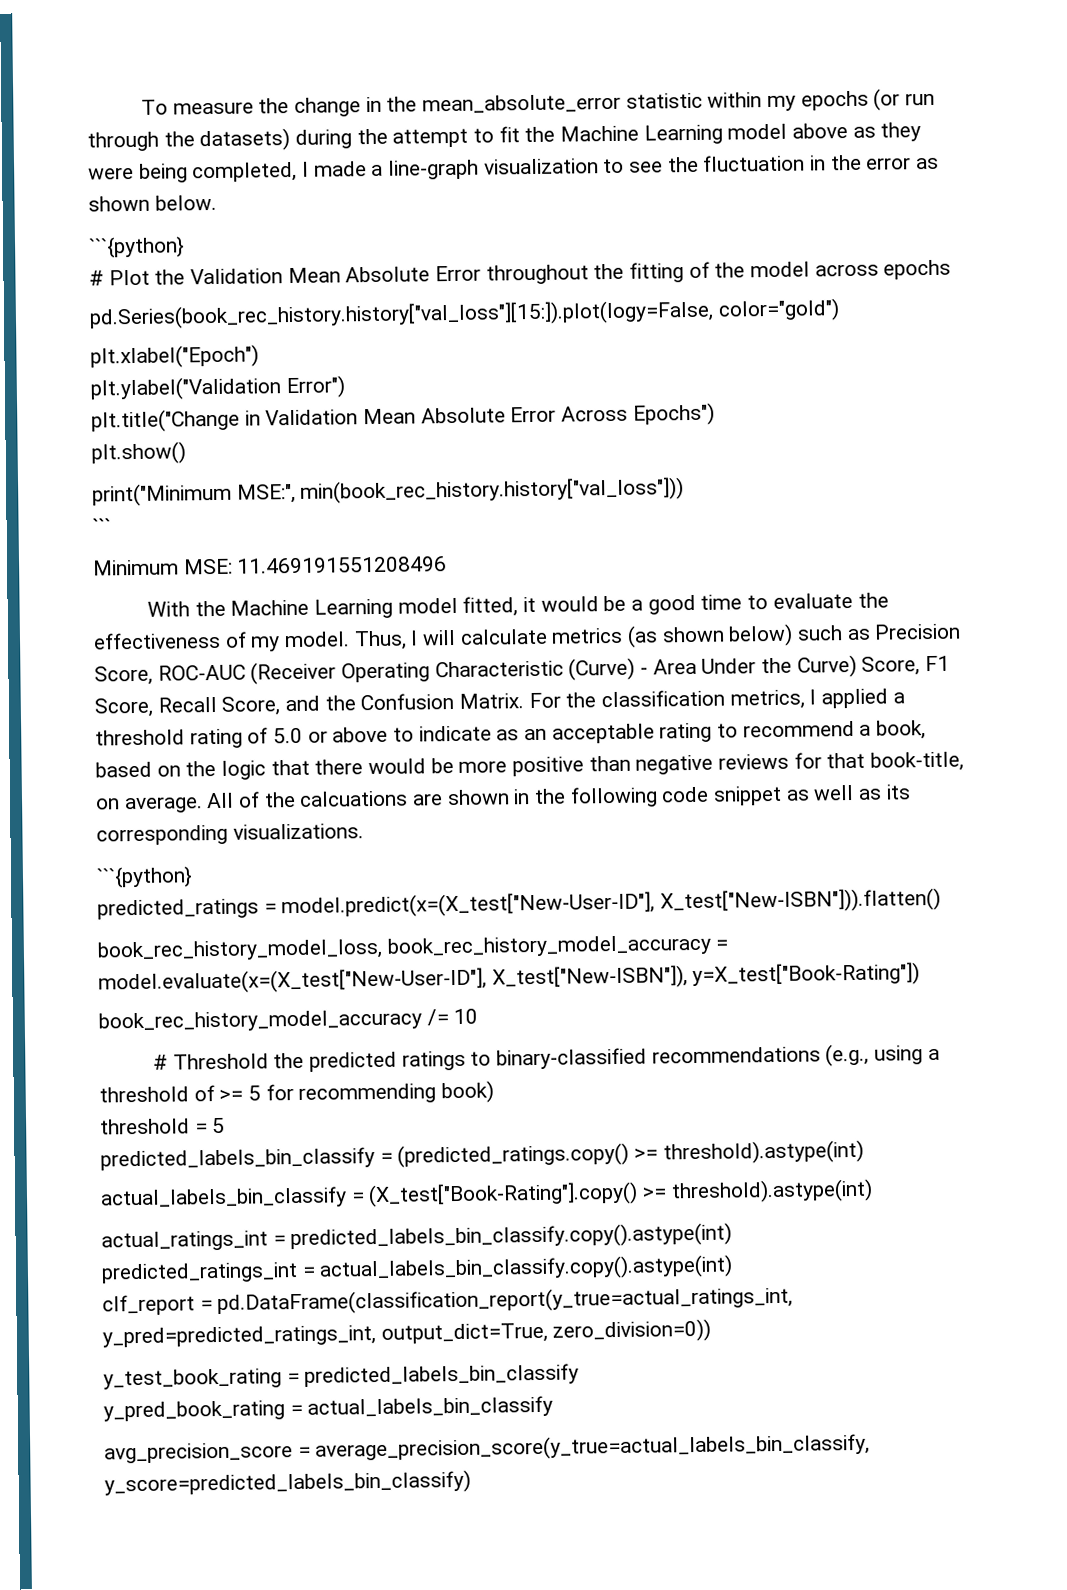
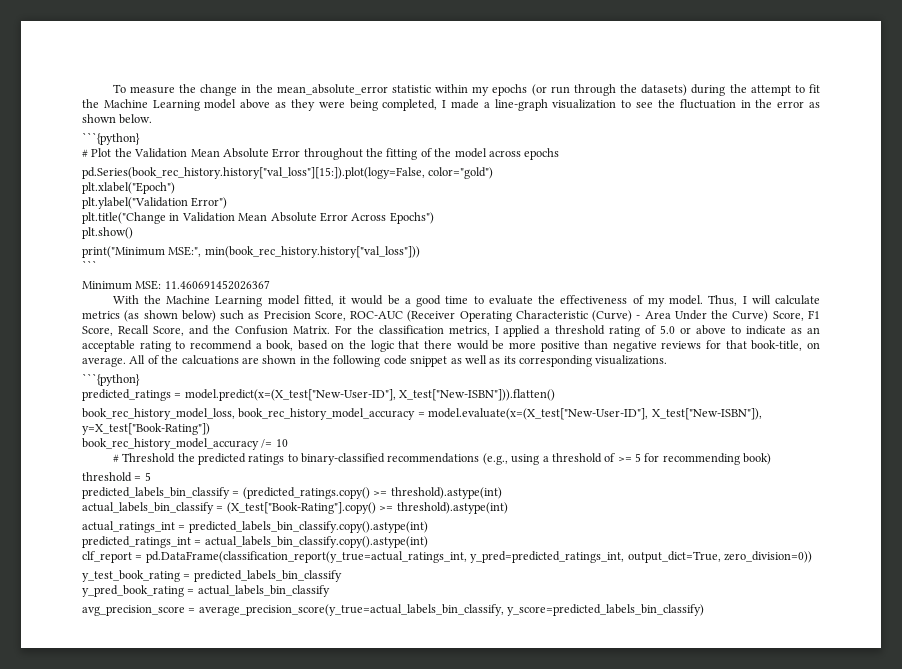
- Minimum MSE: 11.469191551208496
+ Minimum MSE: 11.460691452026367

